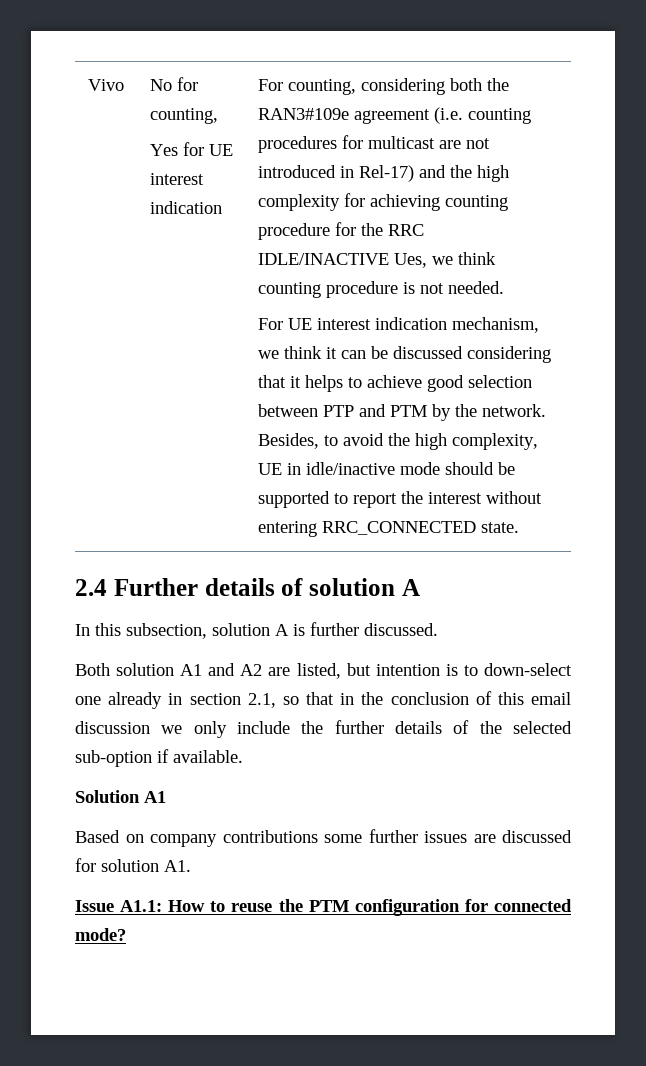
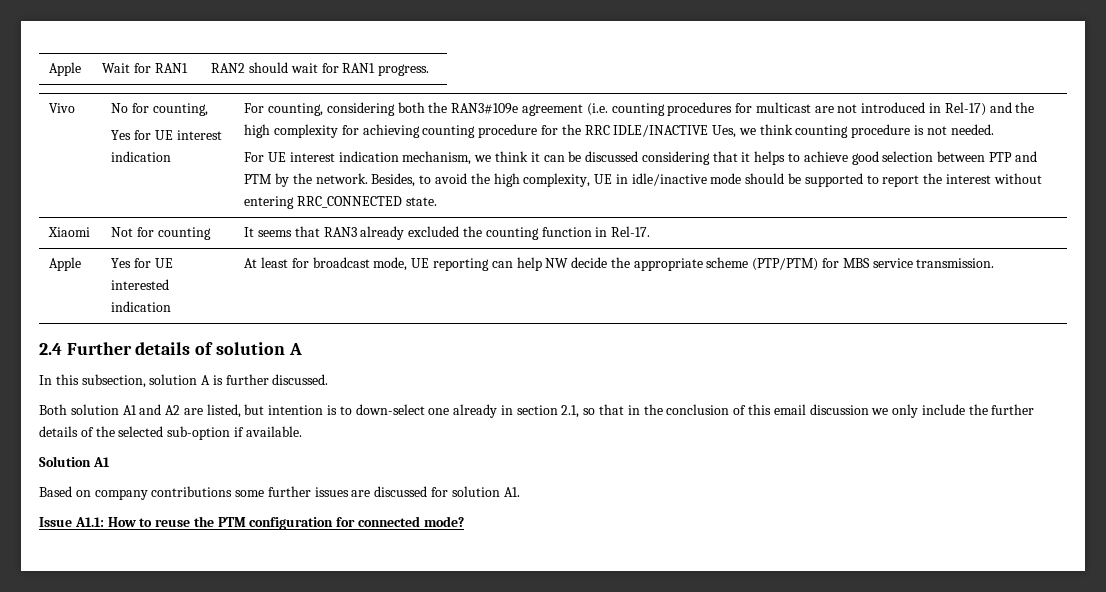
+ Apple | Wait for RAN1 | RAN2 should wait for RAN1 progress.
+ Xiaomi | Not for counting | It seems that RAN3 already excluded the counting function in Rel-17.
+ Apple | Yes for UE interested indication | At least for broadcast mode, UE reporting can help NW decide the appropriate scheme (PTP/PTM) for MBS service transmission.

